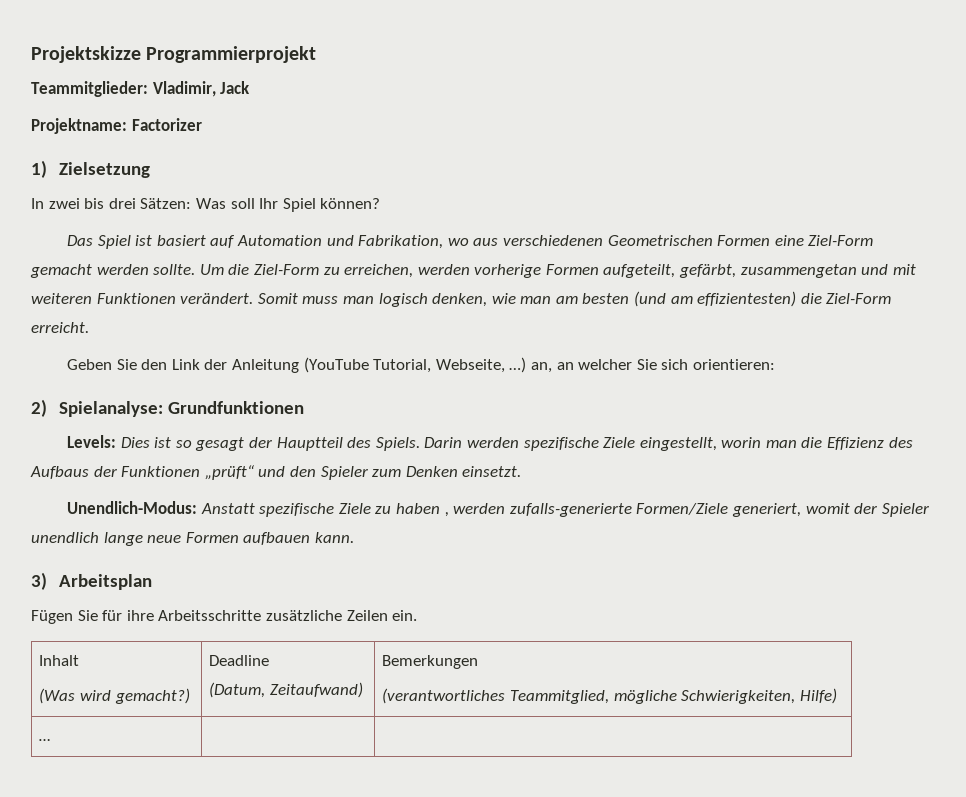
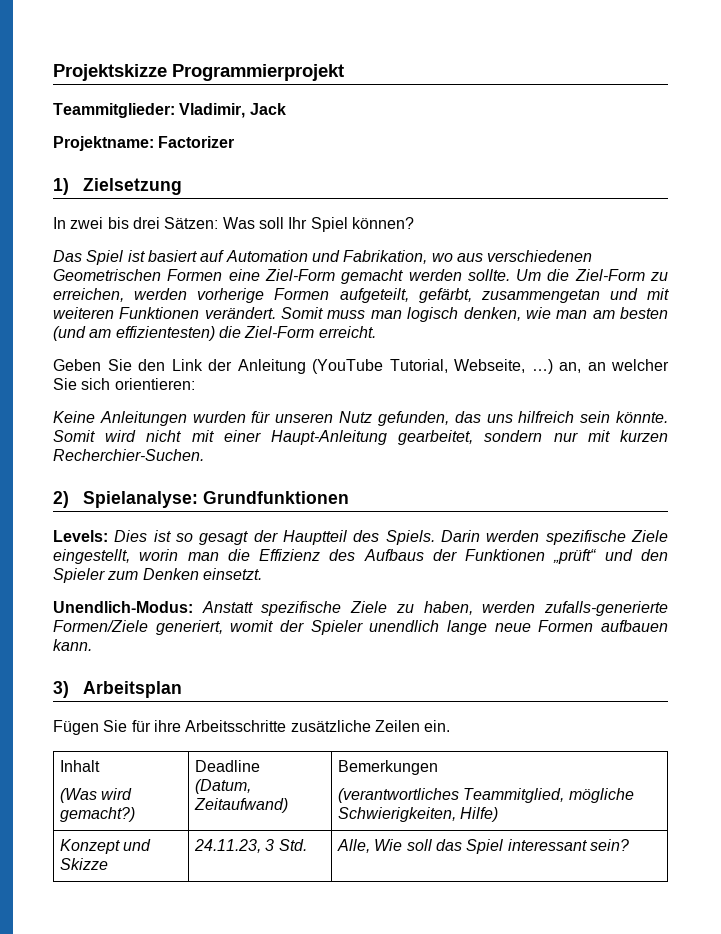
+ Keine Anleitungen wurden für unseren Nutz gefunden, das uns hilfreich sein könnte. Somit wird nicht mit einer Haupt-Anleitung gearbeitet, sondern nur mit kurzen Recherchier-Suchen.
- Unendlich-Modus: Anstatt spezifische Ziele zu haben , werden zufalls-generierte Formen/Ziele generiert, womit der Spieler unendlich lange neue Formen aufbauen kann.
+ Unendlich-Modus: Anstatt spezifische Ziele zu haben, werden zufalls-generierte Formen/Ziele generiert, womit der Spieler unendlich lange neue Formen aufbauen kann.
- … | |
+ Konzept und Skizze | 24.11.23, 3 Std. | Alle, Wie soll das Spiel interessant sein?

